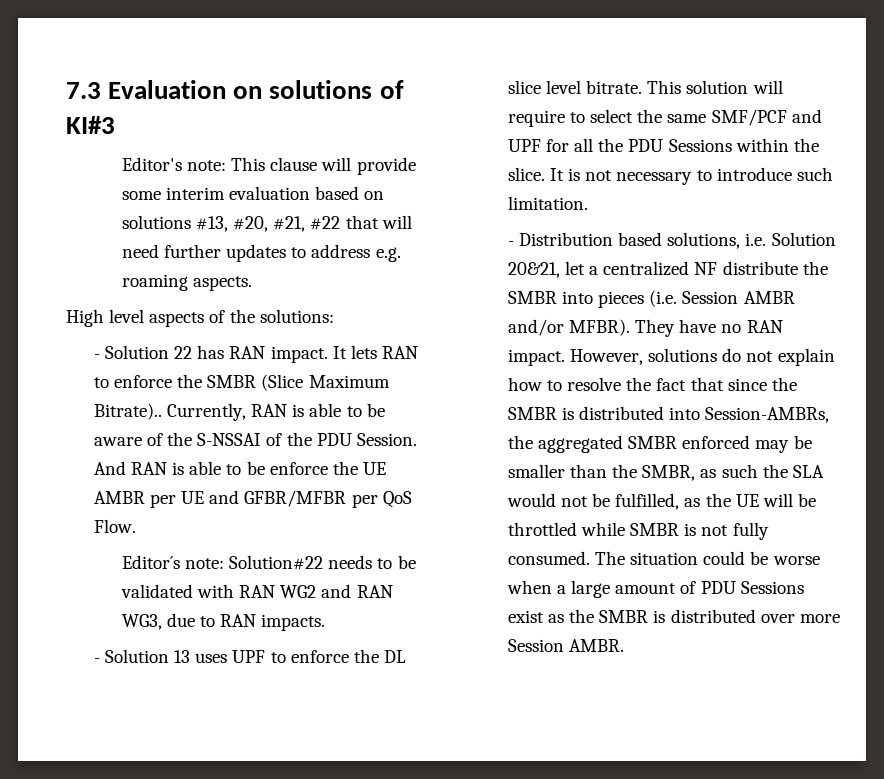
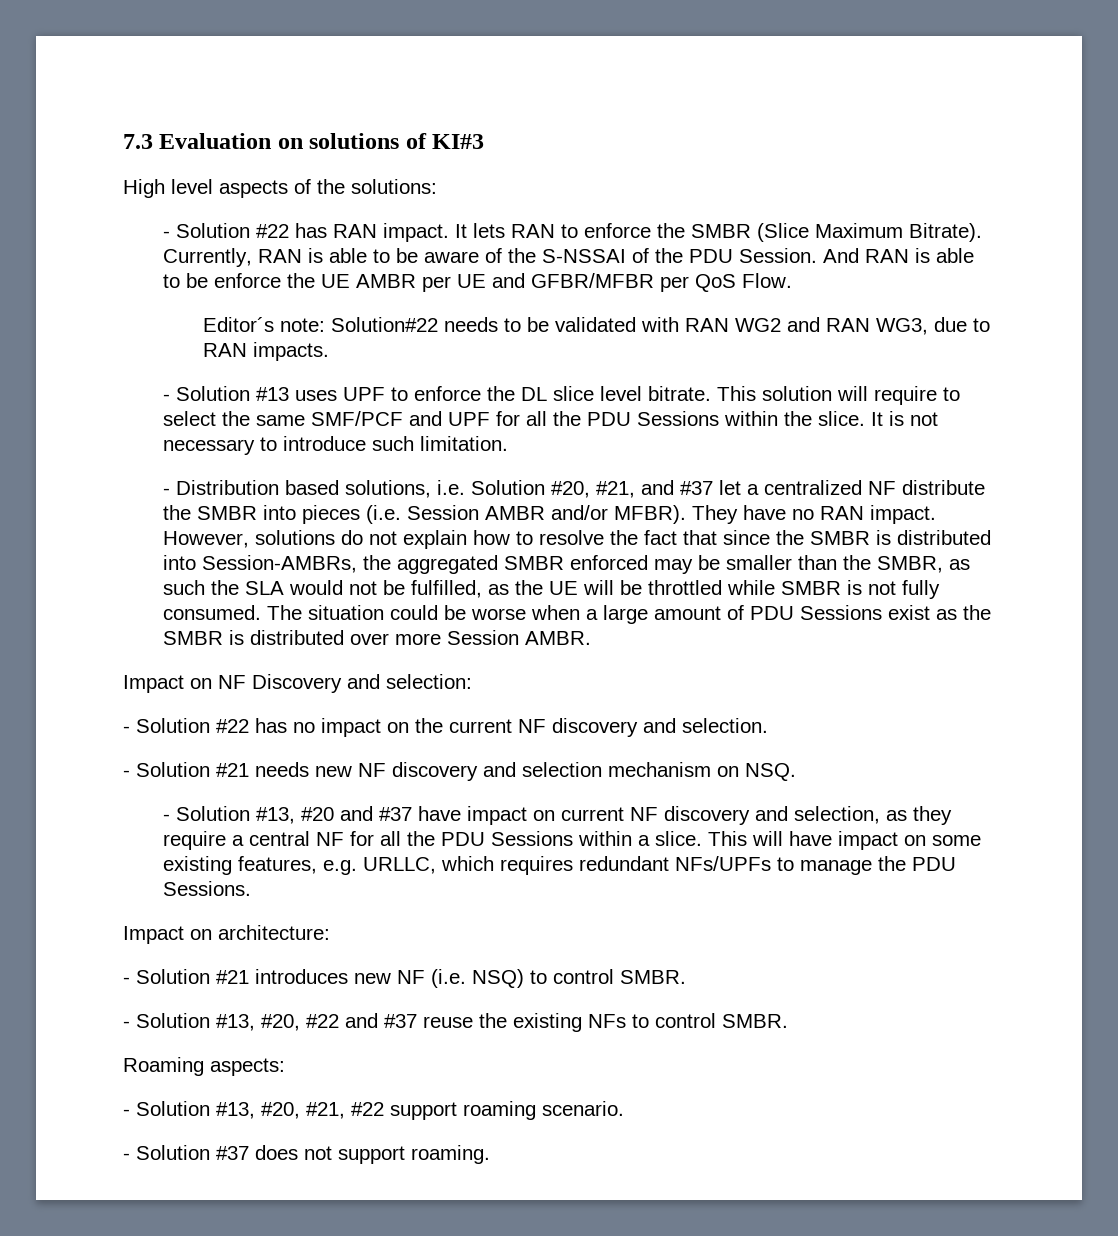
- Editor's note: This clause will provide some interim evaluation based on solutions #13, #20, #21, #22 that will need further updates to address e.g. roaming aspects.
- - Solution 22 has RAN impact.
+ - Solution #22 has RAN impact.
- It lets RAN to enforce the SMBR (Slice Maximum Bitrate)..
+ It lets RAN to enforce the SMBR (Slice Maximum Bitrate).
- - Solution 13 uses UPF to enforce the DL slice level bitrate.
+ - Solution #13 uses UPF to enforce the DL slice level bitrate.
- - Distribution based solutions, i.e. Solution 20&21, let a centralized NF distribute the SMBR into pieces (i.e. Session AMBR and/or MFBR).
+ - Distribution based solutions, i.e. Solution #20, #21, and #37 let a centralized NF distribute the SMBR into pieces (i.e. Session AMBR and/or MFBR).
+ Impact on NF Discovery and selection:
+ - Solution #22 has no impact on the current NF discovery and selection.
+ - Solution #21 needs new NF discovery and selection mechanism on NSQ.
+ - Solution #13, #20 and #37 have impact on current NF discovery and selection, as they require a central NF for all the PDU Sessions within a slice. This will have impact on some existing features, e.g. URLLC, which requires redundant NFs/UPFs to manage the PDU Sessions.
+ Impact on architecture:
+ - Solution #21 introduces new NF (i.e. NSQ) to control SMBR.
+ - Solution #13, #20, #22 and #37 reuse the existing NFs to control SMBR.
+ Roaming aspects:
+ - Solution #13, #20, #21, #22 support roaming scenario.
+ - Solution #37 does not support roaming.

